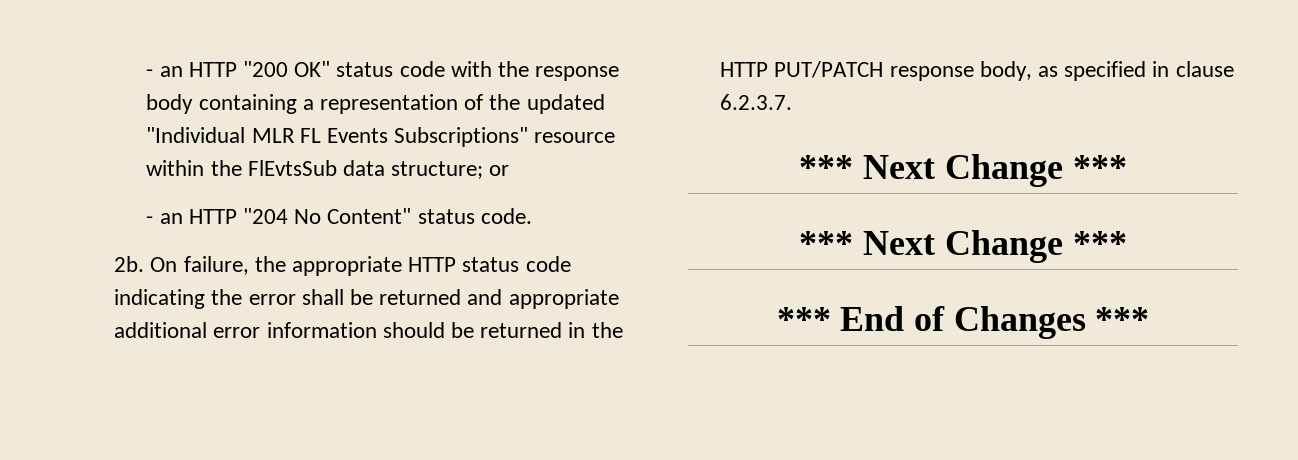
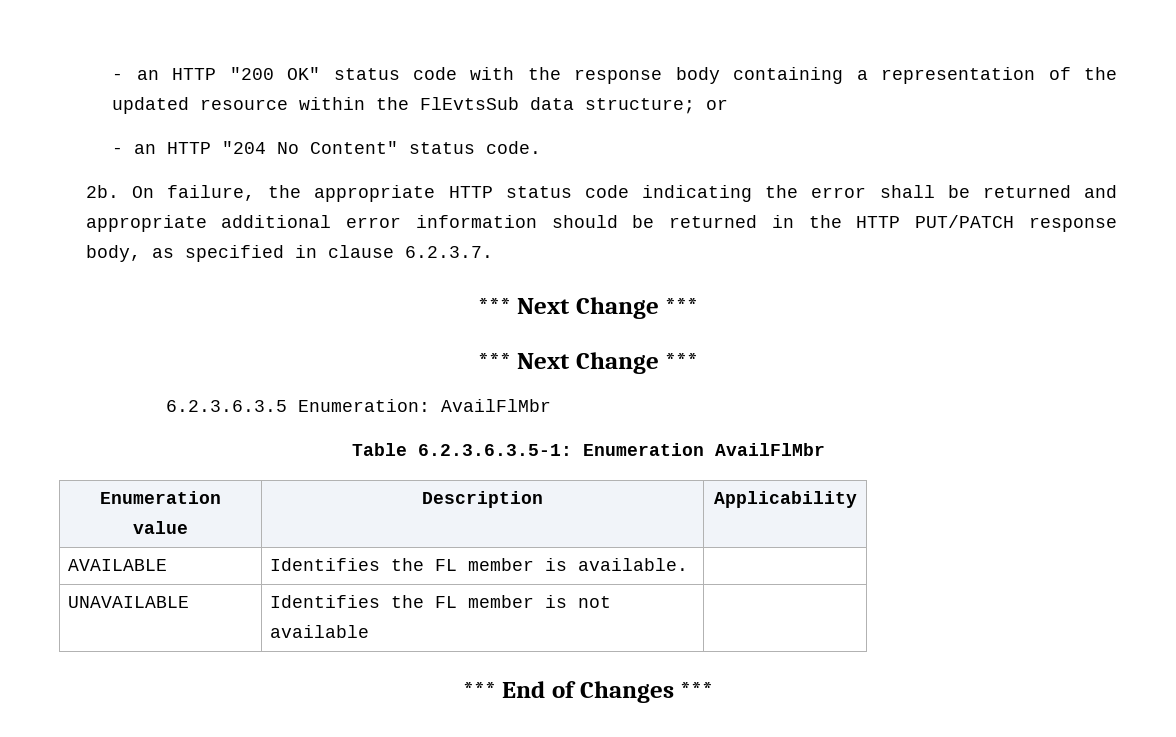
- - an HTTP "200 OK" status code with the response body containing a representation of the updated "Individual MLR FL Events Subscriptions" resource within the FlEvtsSub data structure; or
+ - an HTTP "200 OK" status code with the response body containing a representation of the updated resource within the FlEvtsSub data structure; or
+ 6.2.3.6.3.5 Enumeration: AvailFlMbr
+ Table 6.2.3.6.3.5-1: Enumeration AvailFlMbr
+ Enumeration value | Description | Applicability
+ AVAILABLE | Identifies the FL member is available. |
+ UNAVAILABLE | Identifies the FL member is not available |

